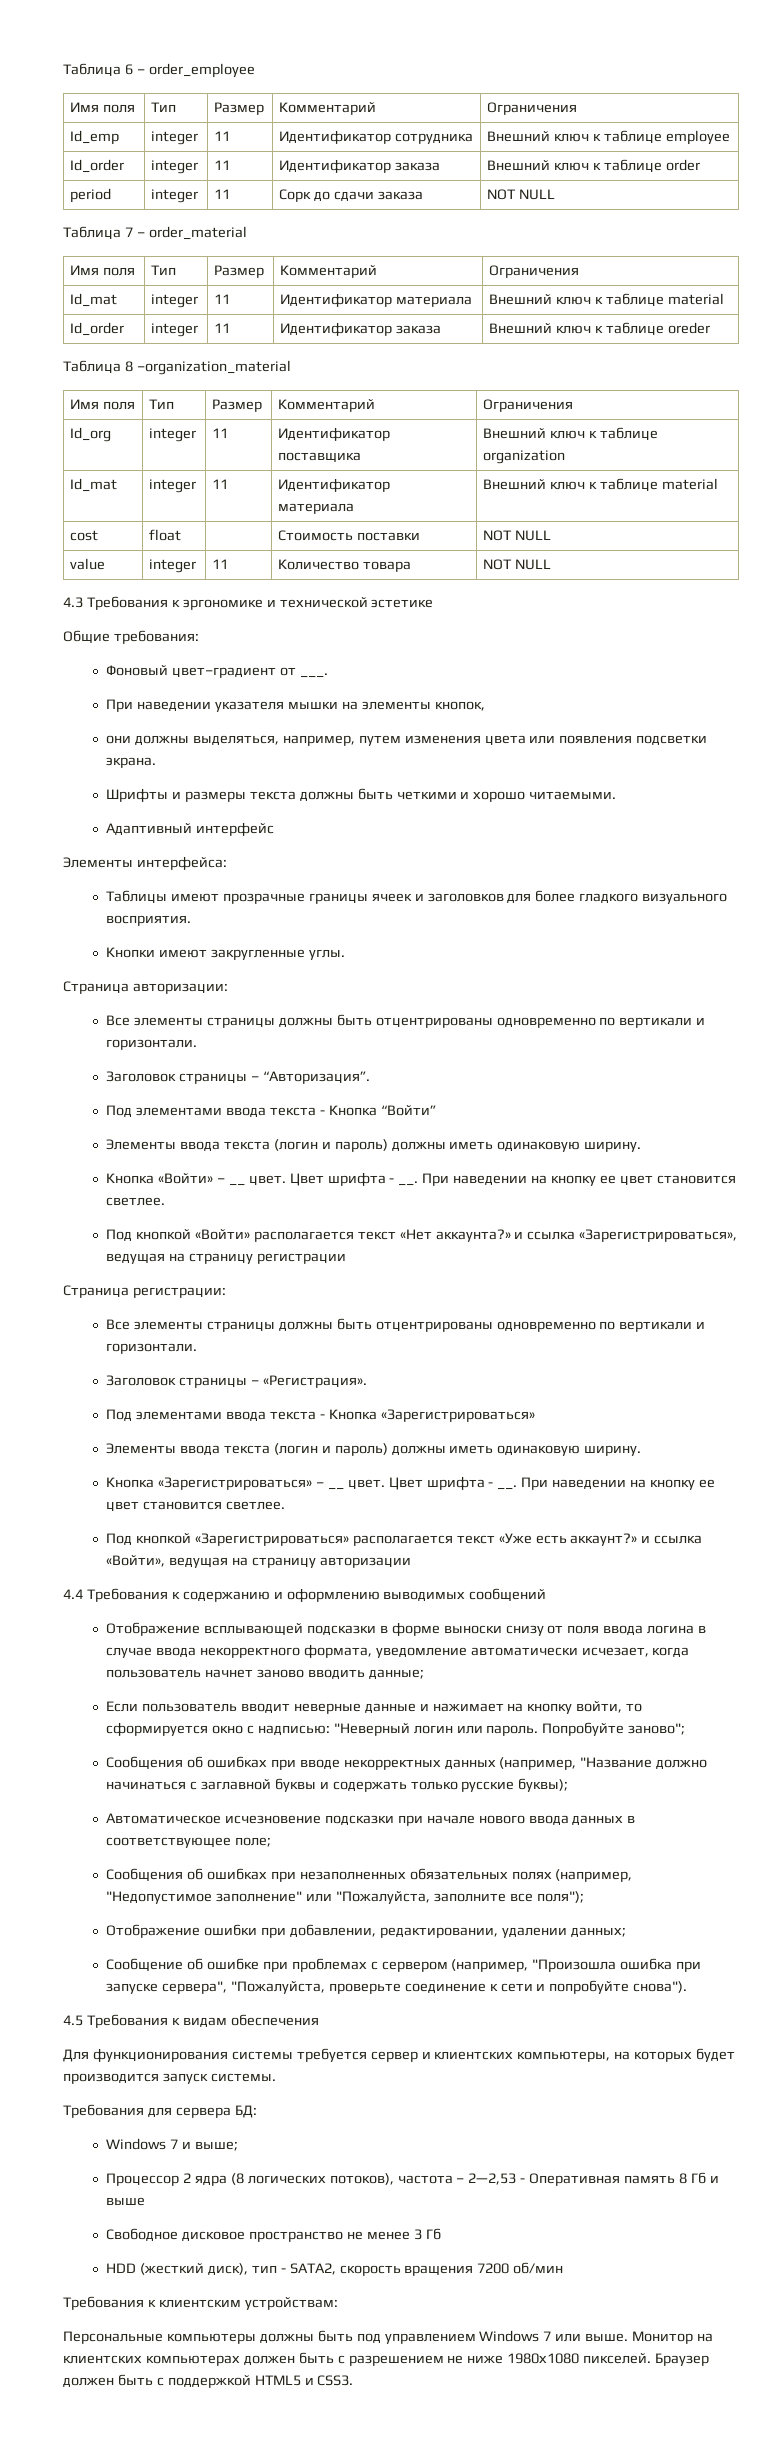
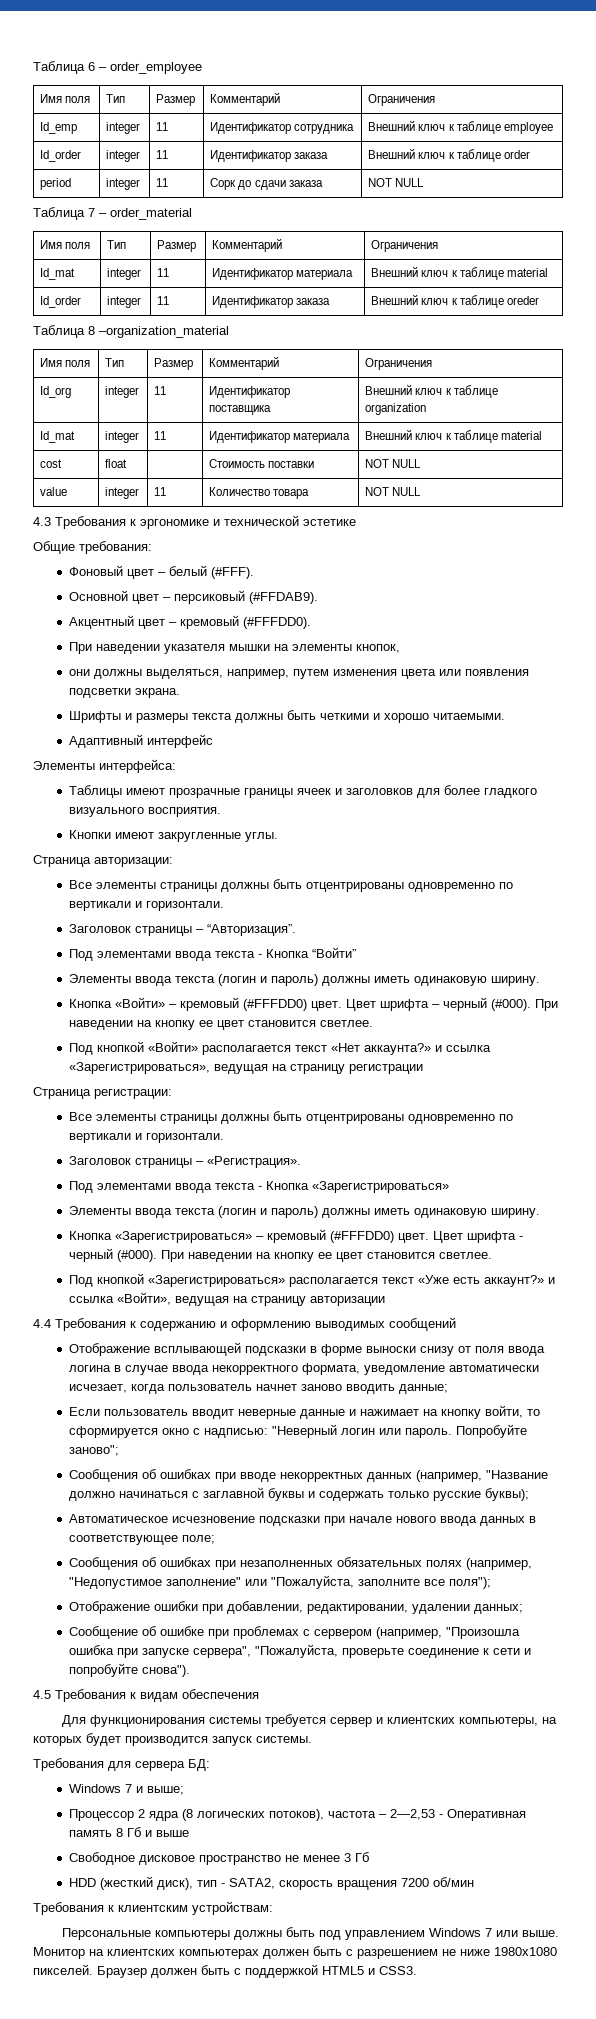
- Фоновый цвет–градиент от ___.
+ Фоновый цвет – белый (#FFF).
+ Основной цвет – персиковый (#FFDAB9).
+ Акцентный цвет – кремовый (#FFFDD0).
- Кнопка «Войти» – __ цвет. Цвет шрифта - __.
+ Кнопка «Войти» – кремовый (#FFFDD0) цвет. Цвет шрифта – черный (#000).
- Кнопка «Зарегистрироваться» – __ цвет. Цвет шрифта - __.
+ Кнопка «Зарегистрироваться» – кремовый (#FFFDD0) цвет. Цвет шрифта - черный (#000).

